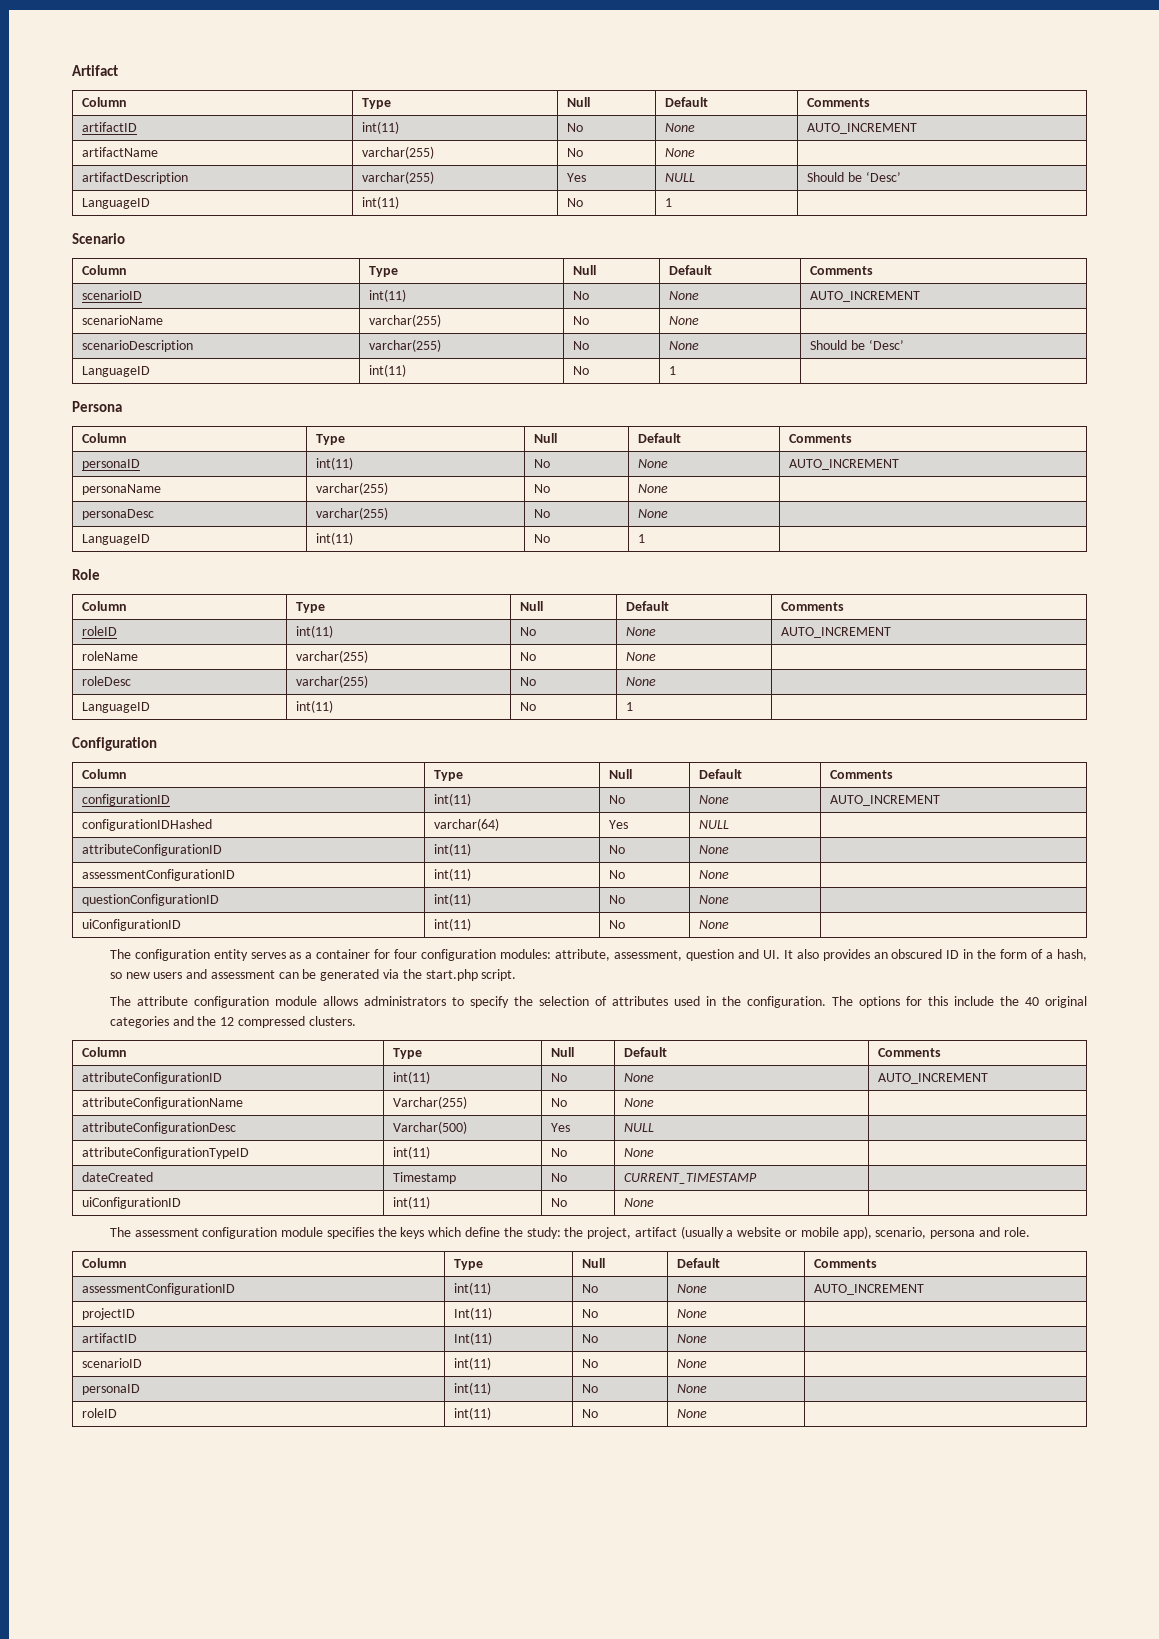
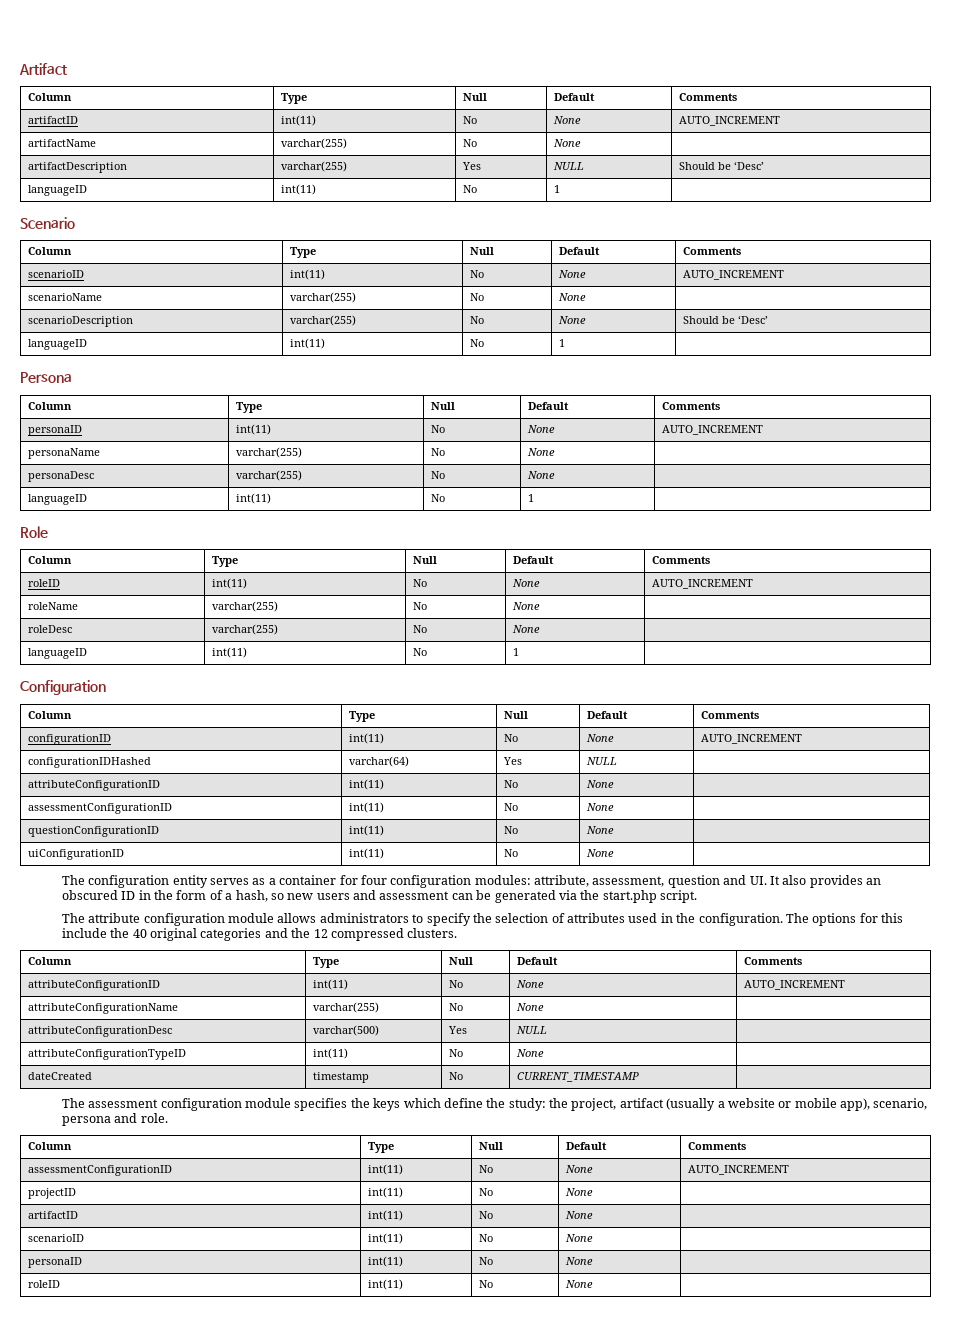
  artifactDescription | varchar(255) | Yes | NULL | Should be ‘Desc’
- LanguageID | int(11) | No | 1 |
+ languageID | int(11) | No | 1 |
  scenarioDescription | varchar(255) | No | None | Should be ‘Desc’
- LanguageID | int(11) | No | 1 |
+ languageID | int(11) | No | 1 |
  personaDesc | varchar(255) | No | None |
- LanguageID | int(11) | No | 1 |
+ languageID | int(11) | No | 1 |
  roleDesc | varchar(255) | No | None |
- LanguageID | int(11) | No | 1 |
+ languageID | int(11) | No | 1 |
- attributeConfigurationName | Varchar(255) | No | None |
+ attributeConfigurationName | varchar(255) | No | None |
- attributeConfigurationDesc | Varchar(500) | Yes | NULL |
+ attributeConfigurationDesc | varchar(500) | Yes | NULL |
- dateCreated | Timestamp | No | CURRENT_TIMESTAMP |
- uiConfigurationID | int(11) | No | None |
+ dateCreated | timestamp | No | CURRENT_TIMESTAMP |
- projectID | Int(11) | No | None |
- artifactID | Int(11) | No | None |
+ projectID | int(11) | No | None |
+ artifactID | int(11) | No | None |

